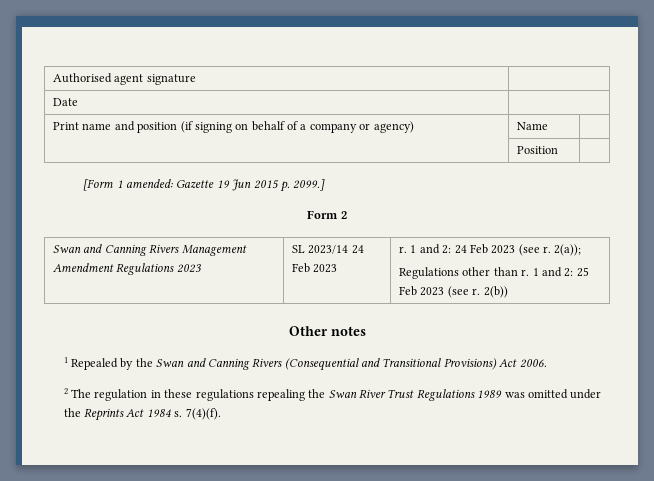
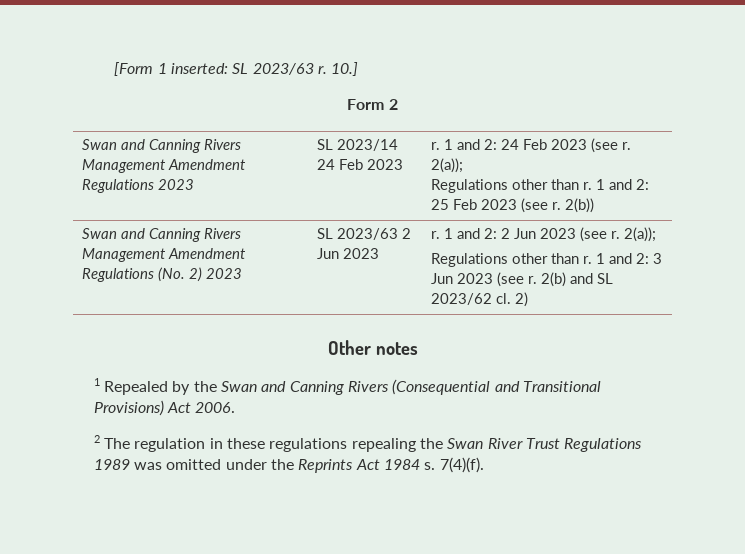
- Authorised agent signature |
- Date |
- Print name and position (if signing on behalf of a company or agency) | Name |
- | Position |
- [Form 1 amended: Gazette 19 Jun 2015 p. 2099.]
+ [Form 1 inserted: SL 2023/63 r. 10.]
+ Swan and Canning Rivers Management Amendment Regulations (No. 2) 2023 | SL 2023/63 2 Jun 2023 | r. 1 and 2: 2 Jun 2023 (see r. 2(a));
+ Regulations other than r. 1 and 2: 3 Jun 2023 (see r. 2(b) and SL 2023/62 cl. 2)

